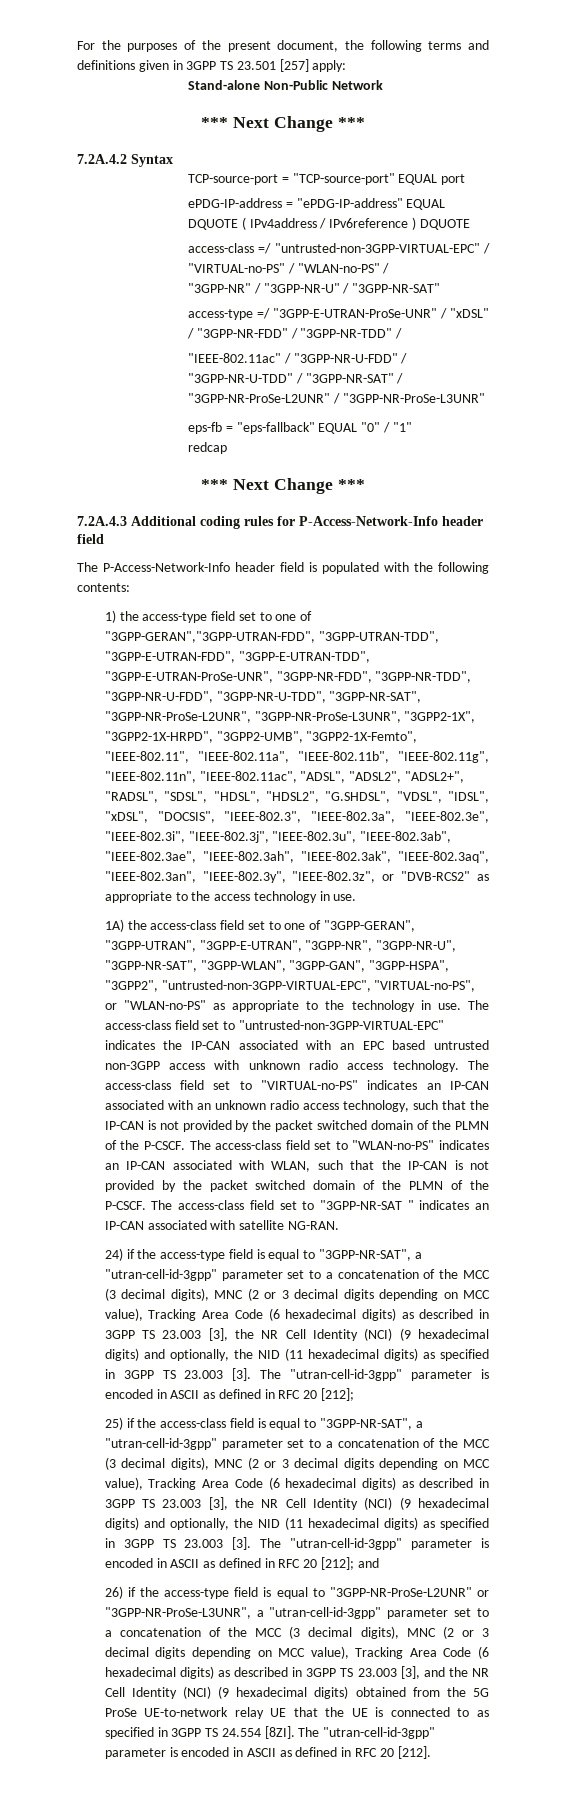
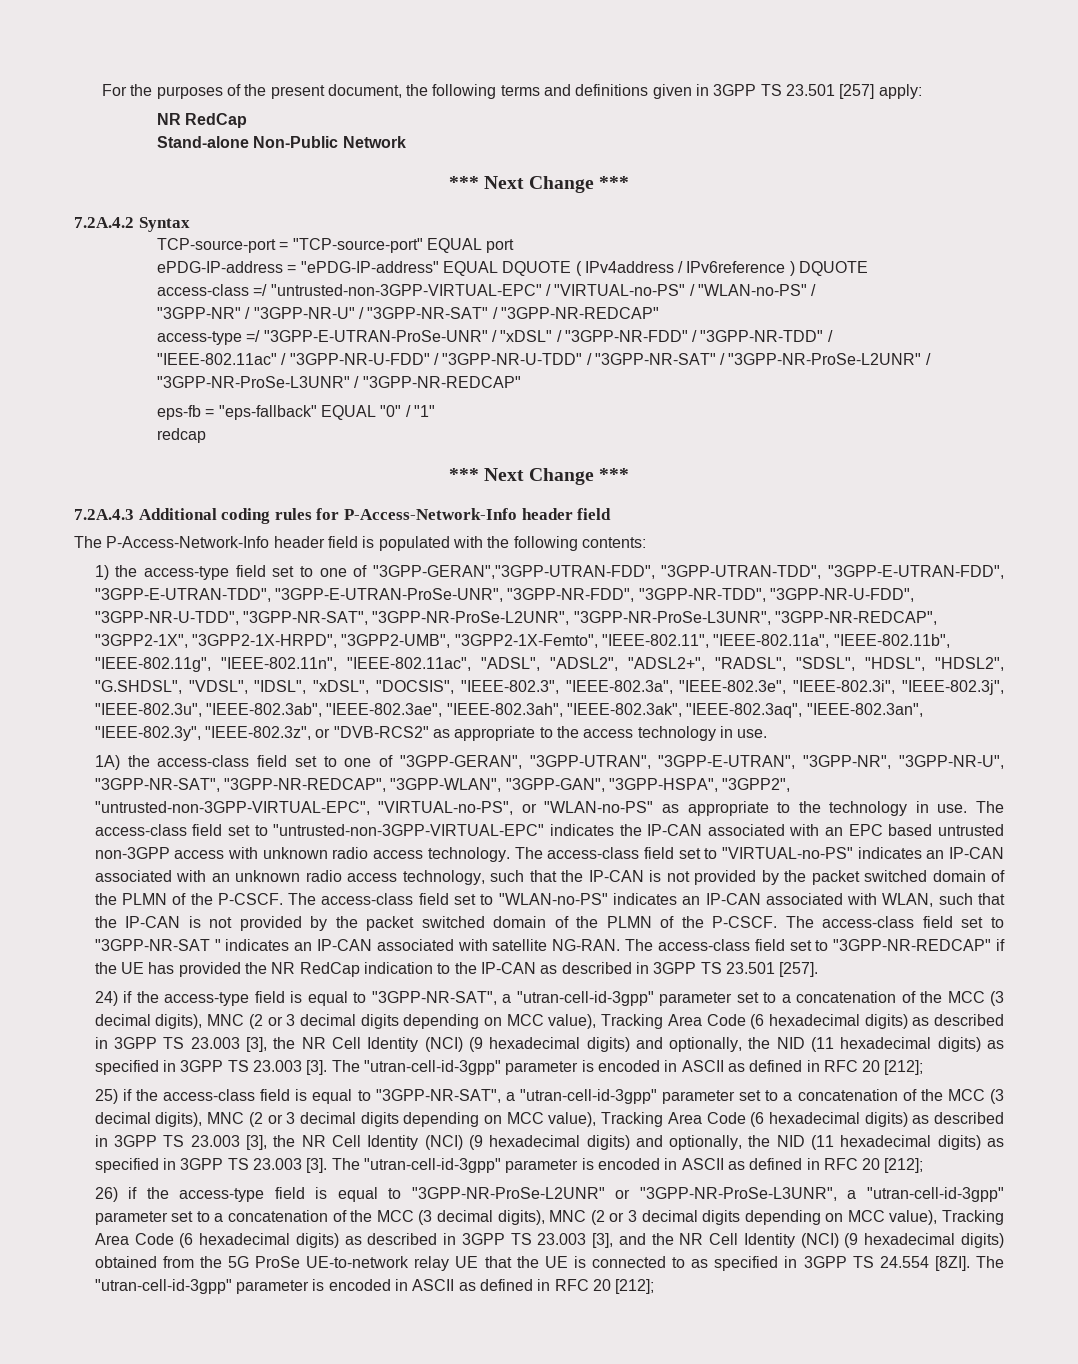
  For the purposes of the present document, the following terms and definitions given in 3GPP TS 23.501 [257] apply:
+ NR RedCap
- "3GPP-NR" / "3GPP-NR-U" / "3GPP-NR-SAT"
+ "3GPP-NR" / "3GPP-NR-U" / "3GPP-NR-SAT" / "3GPP-NR-REDCAP"
- "IEEE-802.11ac" / "3GPP-NR-U-FDD" / "3GPP-NR-U-TDD" / "3GPP-NR-SAT" / "3GPP-NR-ProSe-L2UNR" / "3GPP-NR-ProSe-L3UNR"
+ "IEEE-802.11ac" / "3GPP-NR-U-FDD" / "3GPP-NR-U-TDD" / "3GPP-NR-SAT" / "3GPP-NR-ProSe-L2UNR" / "3GPP-NR-ProSe-L3UNR" / "3GPP-NR-REDCAP"
- 1) the access-type field set to one of "3GPP-GERAN","3GPP-UTRAN-FDD", "3GPP-UTRAN-TDD", "3GPP-E-UTRAN-FDD", "3GPP-E-UTRAN-TDD", "3GPP-E-UTRAN-ProSe-UNR", "3GPP-NR-FDD", "3GPP-NR-TDD", "3GPP-NR-U-FDD", "3GPP-NR-U-TDD", "3GPP-NR-SAT", "3GPP-NR-ProSe-L2UNR", "3GPP-NR-ProSe-L3UNR", "3GPP2-1X", "3GPP2-1X-HRPD", "3GPP2-UMB", "3GPP2-1X-Femto", "IEEE-802.11", "IEEE-802.11a", "IEEE-802.11b", "IEEE-802.11g", "IEEE-802.11n", "IEEE-802.11ac", "ADSL", "ADSL2", "ADSL2+", "RADSL", "SDSL", "HDSL", "HDSL2", "G.SHDSL", "VDSL", "IDSL", "xDSL", "DOCSIS", "IEEE-802.3", "IEEE-802.3a", "IEEE-802.3e", "IEEE-802.3i", "IEEE-802.3j", "IEEE-802.3u", "IEEE-802.3ab", "IEEE-802.3ae", "IEEE-802.3ah", "IEEE-802.3ak", "IEEE-802.3aq", "IEEE-802.3an", "IEEE-802.3y", "IEEE-802.3z", or "DVB-RCS2" as appropriate to the access technology in use.
+ 1) the access-type field set to one of "3GPP-GERAN","3GPP-UTRAN-FDD", "3GPP-UTRAN-TDD", "3GPP-E-UTRAN-FDD", "3GPP-E-UTRAN-TDD", "3GPP-E-UTRAN-ProSe-UNR", "3GPP-NR-FDD", "3GPP-NR-TDD", "3GPP-NR-U-FDD", "3GPP-NR-U-TDD", "3GPP-NR-SAT", "3GPP-NR-ProSe-L2UNR", "3GPP-NR-ProSe-L3UNR", "3GPP-NR-REDCAP", "3GPP2-1X", "3GPP2-1X-HRPD", "3GPP2-UMB", "3GPP2-1X-Femto", "IEEE-802.11", "IEEE-802.11a", "IEEE-802.11b", "IEEE-802.11g", "IEEE-802.11n", "IEEE-802.11ac", "ADSL", "ADSL2", "ADSL2+", "RADSL", "SDSL", "HDSL", "HDSL2", "G.SHDSL", "VDSL", "IDSL", "xDSL", "DOCSIS", "IEEE-802.3", "IEEE-802.3a", "IEEE-802.3e", "IEEE-802.3i", "IEEE-802.3j", "IEEE-802.3u", "IEEE-802.3ab", "IEEE-802.3ae", "IEEE-802.3ah", "IEEE-802.3ak", "IEEE-802.3aq", "IEEE-802.3an", "IEEE-802.3y", "IEEE-802.3z", or "DVB-RCS2" as appropriate to the access technology in use.
- 1A) the access-class field set to one of "3GPP-GERAN", "3GPP-UTRAN", "3GPP-E-UTRAN", "3GPP-NR", "3GPP-NR-U", "3GPP-NR-SAT", "3GPP-WLAN", "3GPP-GAN", "3GPP-HSPA", "3GPP2", "untrusted-non-3GPP-VIRTUAL-EPC", "VIRTUAL-no-PS", or "WLAN-no-PS" as appropriate to the technology in use.
+ 1A) the access-class field set to one of "3GPP-GERAN", "3GPP-UTRAN", "3GPP-E-UTRAN", "3GPP-NR", "3GPP-NR-U", "3GPP-NR-SAT", "3GPP-NR-REDCAP", "3GPP-WLAN", "3GPP-GAN", "3GPP-HSPA", "3GPP2", "untrusted-non-3GPP-VIRTUAL-EPC", "VIRTUAL-no-PS", or "WLAN-no-PS" as appropriate to the technology in use.
+ The access-class field set to "3GPP-NR-REDCAP" if the UE has provided the NR RedCap indication to the IP-CAN as described in 3GPP TS 23.501 [257].
- 25) if the access-class field is equal to "3GPP-NR-SAT", a "utran-cell-id-3gpp" parameter set to a concatenation of the MCC (3 decimal digits), MNC (2 or 3 decimal digits depending on MCC value), Tracking Area Code (6 hexadecimal digits) as described in 3GPP TS 23.003 [3], the NR Cell Identity (NCI) (9 hexadecimal digits) and optionally, the NID (11 hexadecimal digits) as specified in 3GPP TS 23.003 [3]. The "utran-cell-id-3gpp" parameter is encoded in ASCII as defined in RFC 20 [212]; and
+ 25) if the access-class field is equal to "3GPP-NR-SAT", a "utran-cell-id-3gpp" parameter set to a concatenation of the MCC (3 decimal digits), MNC (2 or 3 decimal digits depending on MCC value), Tracking Area Code (6 hexadecimal digits) as described in 3GPP TS 23.003 [3], the NR Cell Identity (NCI) (9 hexadecimal digits) and optionally, the NID (11 hexadecimal digits) as specified in 3GPP TS 23.003 [3]. The "utran-cell-id-3gpp" parameter is encoded in ASCII as defined in RFC 20 [212];
- 26) if the access-type field is equal to "3GPP-NR-ProSe-L2UNR" or "3GPP-NR-ProSe-L3UNR", a "utran-cell-id-3gpp" parameter set to a concatenation of the MCC (3 decimal digits), MNC (2 or 3 decimal digits depending on MCC value), Tracking Area Code (6 hexadecimal digits) as described in 3GPP TS 23.003 [3], and the NR Cell Identity (NCI) (9 hexadecimal digits) obtained from the 5G ProSe UE-to-network relay UE that the UE is connected to as specified in 3GPP TS 24.554 [8ZI]. The "utran-cell-id-3gpp" parameter is encoded in ASCII as defined in RFC 20 [212].
+ 26) if the access-type field is equal to "3GPP-NR-ProSe-L2UNR" or "3GPP-NR-ProSe-L3UNR", a "utran-cell-id-3gpp" parameter set to a concatenation of the MCC (3 decimal digits), MNC (2 or 3 decimal digits depending on MCC value), Tracking Area Code (6 hexadecimal digits) as described in 3GPP TS 23.003 [3], and the NR Cell Identity (NCI) (9 hexadecimal digits) obtained from the 5G ProSe UE-to-network relay UE that the UE is connected to as specified in 3GPP TS 24.554 [8ZI]. The "utran-cell-id-3gpp" parameter is encoded in ASCII as defined in RFC 20 [212];

